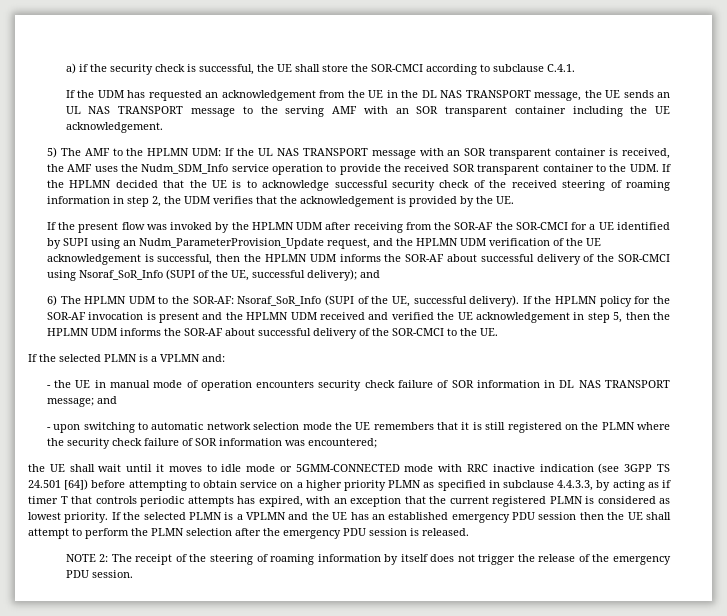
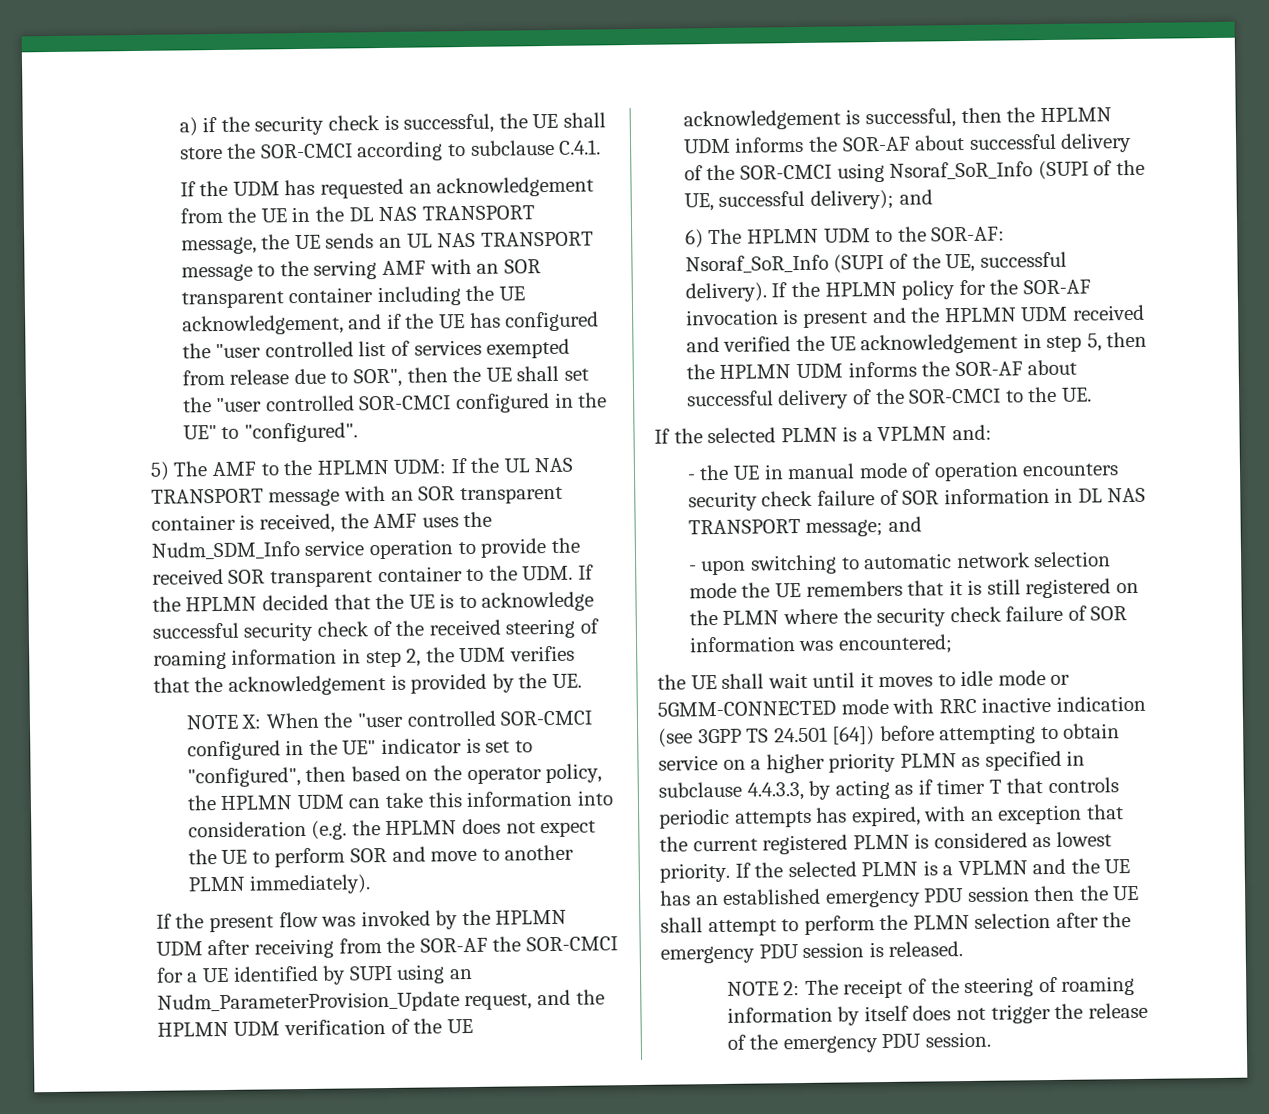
- If the UDM has requested an acknowledgement from the UE in the DL NAS TRANSPORT message, the UE sends an UL NAS TRANSPORT message to the serving AMF with an SOR transparent container including the UE acknowledgement.
+ If the UDM has requested an acknowledgement from the UE in the DL NAS TRANSPORT message, the UE sends an UL NAS TRANSPORT message to the serving AMF with an SOR transparent container including the UE acknowledgement, and if the UE has configured the "user controlled list of services exempted from release due to SOR", then the UE shall set the "user controlled SOR-CMCI configured in the UE" to "configured".
+ NOTE X: When the "user controlled SOR-CMCI configured in the UE" indicator is set to "configured", then based on the operator policy, the HPLMN UDM can take this information into consideration (e.g. the HPLMN does not expect the UE to perform SOR and move to another PLMN immediately).

